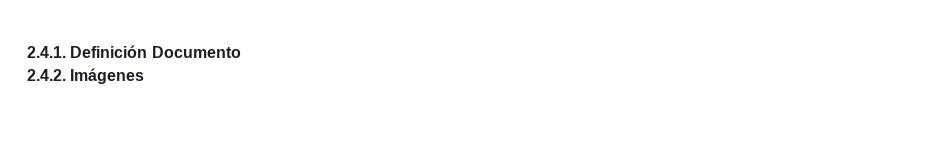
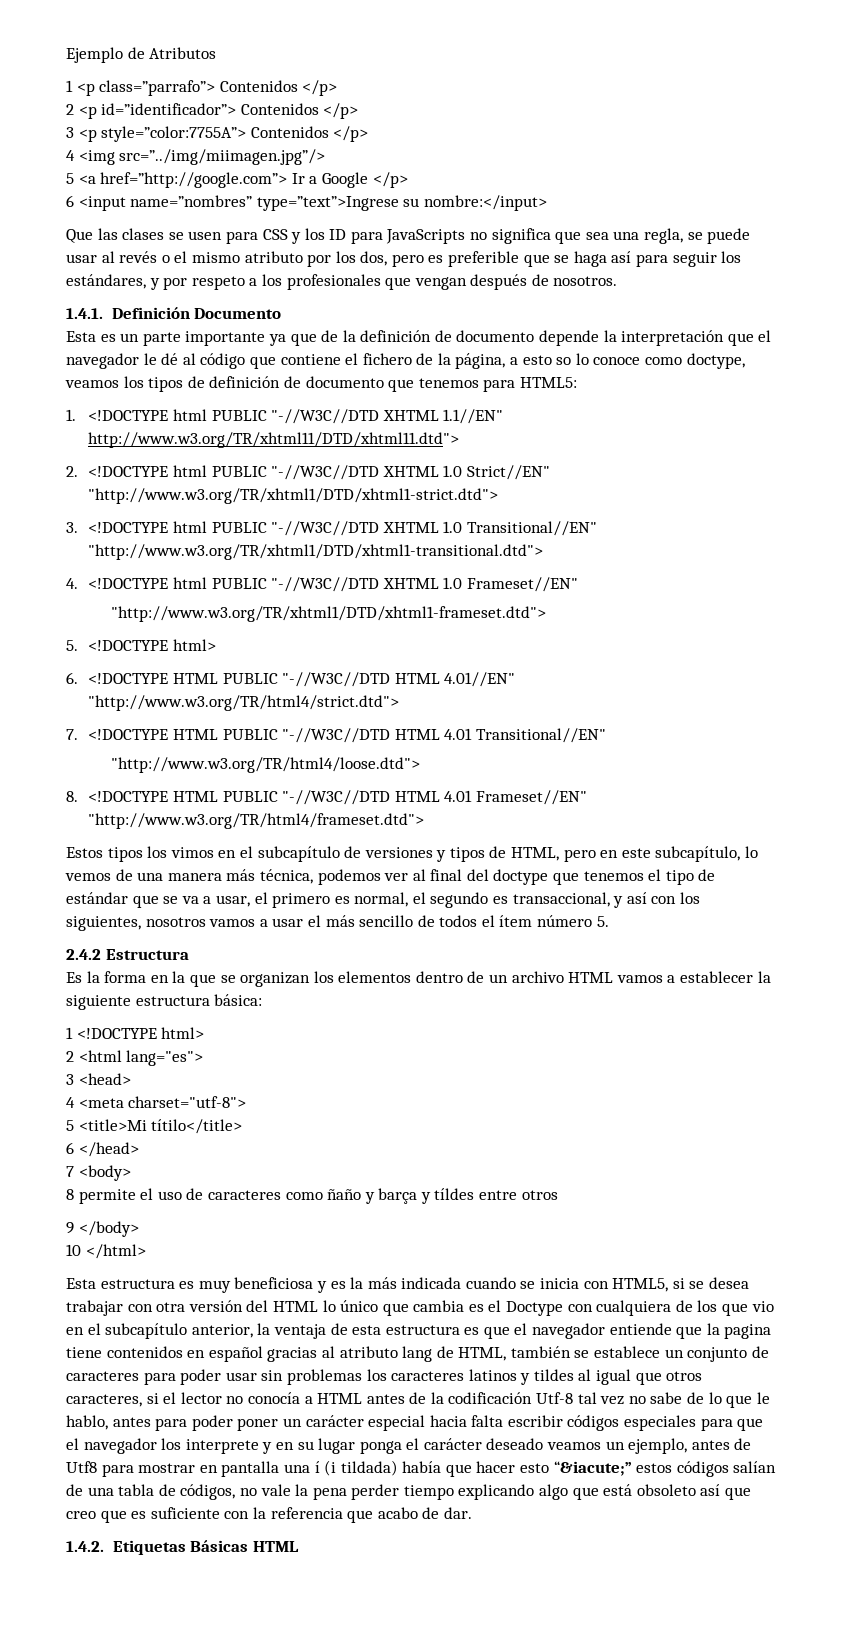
- 2.4.1. Definición Documento
- 2.4.2. Imágenes
+ Ejemplo de Atributos
+ 1 <p class=”parrafo”> Contenidos </p>
+ 2 <p id=”identificador”> Contenidos </p>
+ 3 <p style=”color:7755A”> Contenidos </p>
+ 4 <img src=”../img/miimagen.jpg”/>
+ 5 <a href=”http://google.com”> Ir a Google </p>
+ 6 <input name=”nombres” type=”text”>Ingrese su nombre:</input>
+ Que las clases se usen para CSS y los ID para JavaScripts no significa que sea una regla, se puede usar al revés o el mismo atributo por los dos, pero es preferible que se haga así para seguir los estándares, y por respeto a los profesionales que vengan después de nosotros.
+ 1.4.1. Definición Documento
+ Esta es un parte importante ya que de la definición de documento depende la interpretación que el navegador le dé al código que contiene el fichero de la página, a esto so lo conoce como doctype, veamos los tipos de definición de documento que tenemos para HTML5:
+ 1. <!DOCTYPE html PUBLIC "-//W3C//DTD XHTML 1.1//EN" http://www.w3.org/TR/xhtml11/DTD/xhtml11.dtd">
+ 2. <!DOCTYPE html PUBLIC "-//W3C//DTD XHTML 1.0 Strict//EN" "http://www.w3.org/TR/xhtml1/DTD/xhtml1-strict.dtd">
+ 3. <!DOCTYPE html PUBLIC "-//W3C//DTD XHTML 1.0 Transitional//EN" "http://www.w3.org/TR/xhtml1/DTD/xhtml1-transitional.dtd">
+ 4. <!DOCTYPE html PUBLIC "-//W3C//DTD XHTML 1.0 Frameset//EN"
+ "http://www.w3.org/TR/xhtml1/DTD/xhtml1-frameset.dtd">
+ 5. <!DOCTYPE html>
+ 6. <!DOCTYPE HTML PUBLIC "-//W3C//DTD HTML 4.01//EN" "http://www.w3.org/TR/html4/strict.dtd">
+ 7. <!DOCTYPE HTML PUBLIC "-//W3C//DTD HTML 4.01 Transitional//EN"
+ "http://www.w3.org/TR/html4/loose.dtd">
+ 8. <!DOCTYPE HTML PUBLIC "-//W3C//DTD HTML 4.01 Frameset//EN" "http://www.w3.org/TR/html4/frameset.dtd">
+ Estos tipos los vimos en el subcapítulo de versiones y tipos de HTML, pero en este subcapítulo, lo vemos de una manera más técnica, podemos ver al final del doctype que tenemos el tipo de estándar que se va a usar, el primero es normal, el segundo es transaccional, y así con los siguientes, nosotros vamos a usar el más sencillo de todos el ítem número 5.
+ 2.4.2 Estructura
+ Es la forma en la que se organizan los elementos dentro de un archivo HTML vamos a establecer la siguiente estructura básica:
+ 1 <!DOCTYPE html>
+ 2 <html lang="es">
+ 3 <head>
+ 4 <meta charset="utf-8">
+ 5 <title>Mi títilo</title>
+ 6 </head>
+ 7 <body>
+ 8 permite el uso de caracteres como ñaño y barça y tíldes entre otros
+ 9 </body>
+ 10 </html>
+ Esta estructura es muy beneficiosa y es la más indicada cuando se inicia con HTML5, si se desea trabajar con otra versión del HTML lo único que cambia es el Doctype con cualquiera de los que vio en el subcapítulo anterior, la ventaja de esta estructura es que el navegador entiende que la pagina tiene contenidos en español gracias al atributo lang de HTML, también se establece un conjunto de caracteres para poder usar sin problemas los caracteres latinos y tildes al igual que otros caracteres, si el lector no conocía a HTML antes de la codificación Utf-8 tal vez no sabe de lo que le hablo, antes para poder poner un carácter especial hacia falta escribir códigos especiales para que el navegador los interprete y en su lugar ponga el carácter deseado veamos un ejemplo, antes de Utf8 para mostrar en pantalla una í (i tildada) había que hacer esto “&iacute;” estos códigos salían de una tabla de códigos, no vale la pena perder tiempo explicando algo que está obsoleto así que creo que es suficiente con la referencia que acabo de dar.
+ 1.4.2. Etiquetas Básicas HTML

